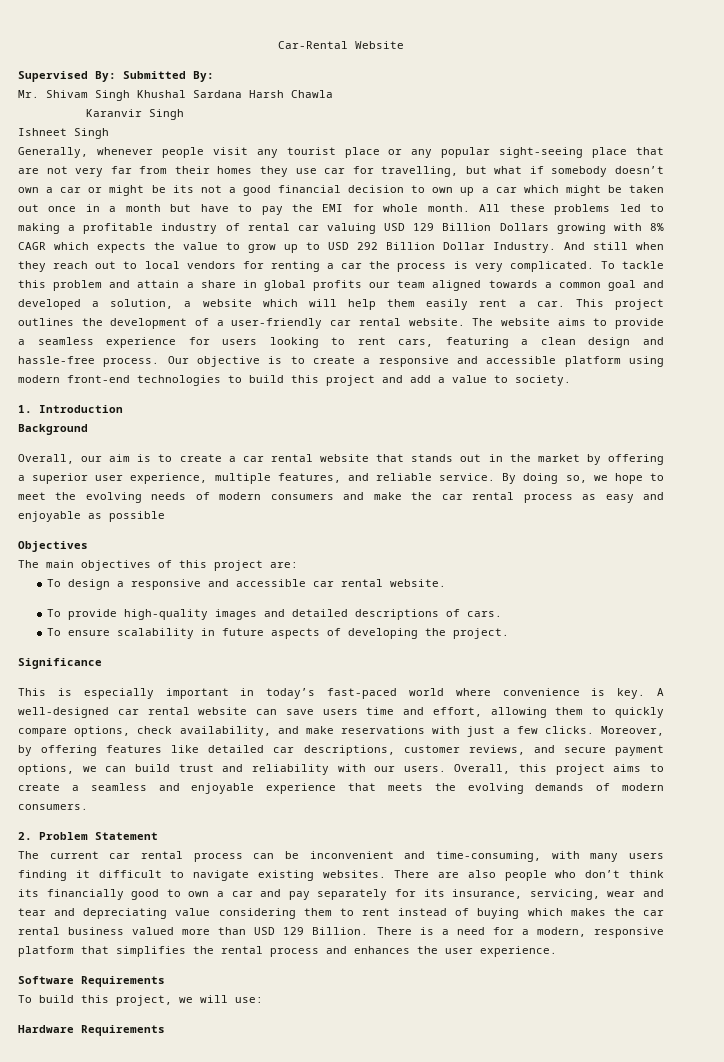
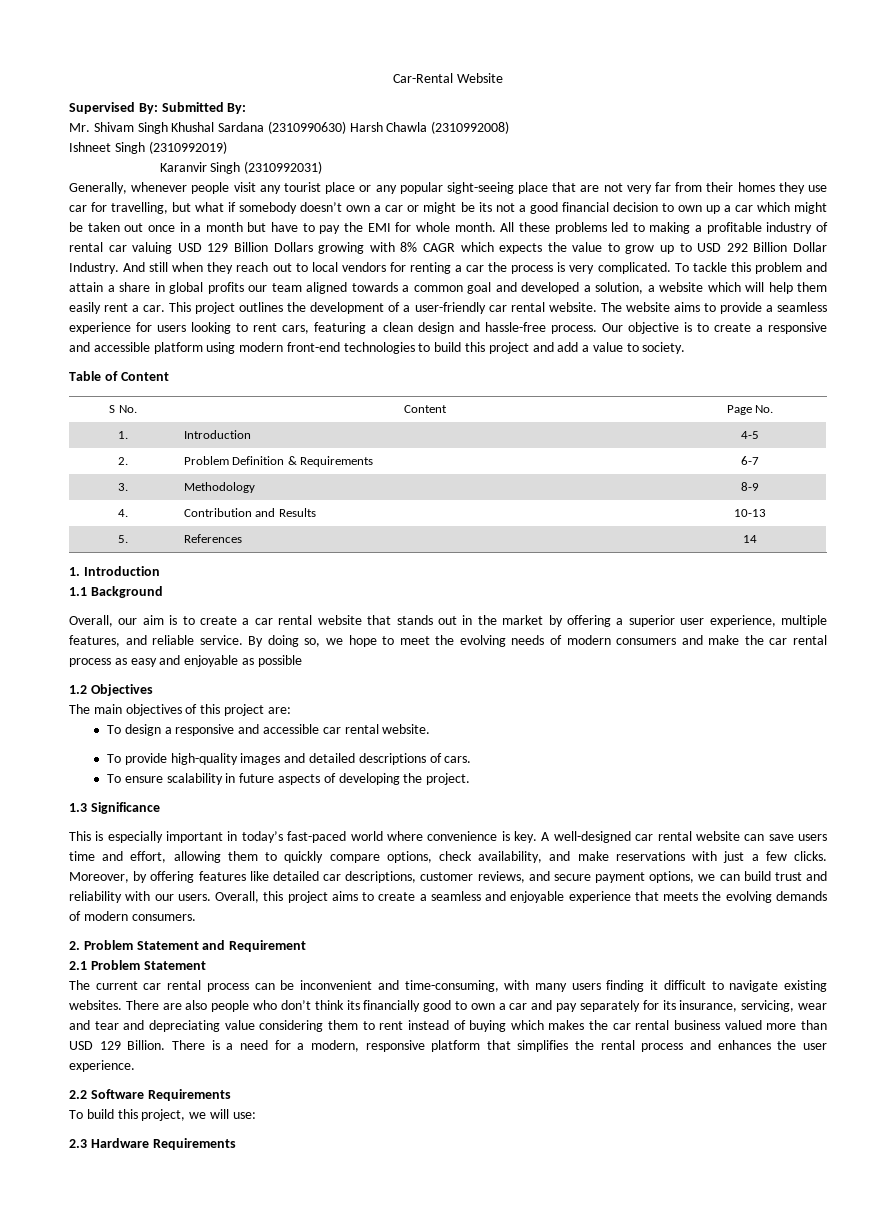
- Mr. Shivam Singh Khushal Sardana Harsh Chawla
+ Mr. Shivam Singh Khushal Sardana (2310990630) Harsh Chawla (2310992008)
+ Ishneet Singh (2310992019)
- Karanvir Singh
- Ishneet Singh
+ Karanvir Singh (2310992031)
+ Table of Content
+ S No. | Content | Page No.
+ 1. | Introduction | 4-5
+ 2. | Problem Definition & Requirements | 6-7
+ 3. | Methodology | 8-9
+ 4. | Contribution and Results | 10-13
+ 5. | References | 14
- Background
+ 1.1 Background
- Objectives
+ 1.2 Objectives
- Significance
+ 1.3 Significance
- 2. Problem Statement
+ 2. Problem Statement and Requirement
+ 2.1 Problem Statement
- Software Requirements
+ 2.2 Software Requirements
- Hardware Requirements
+ 2.3 Hardware Requirements

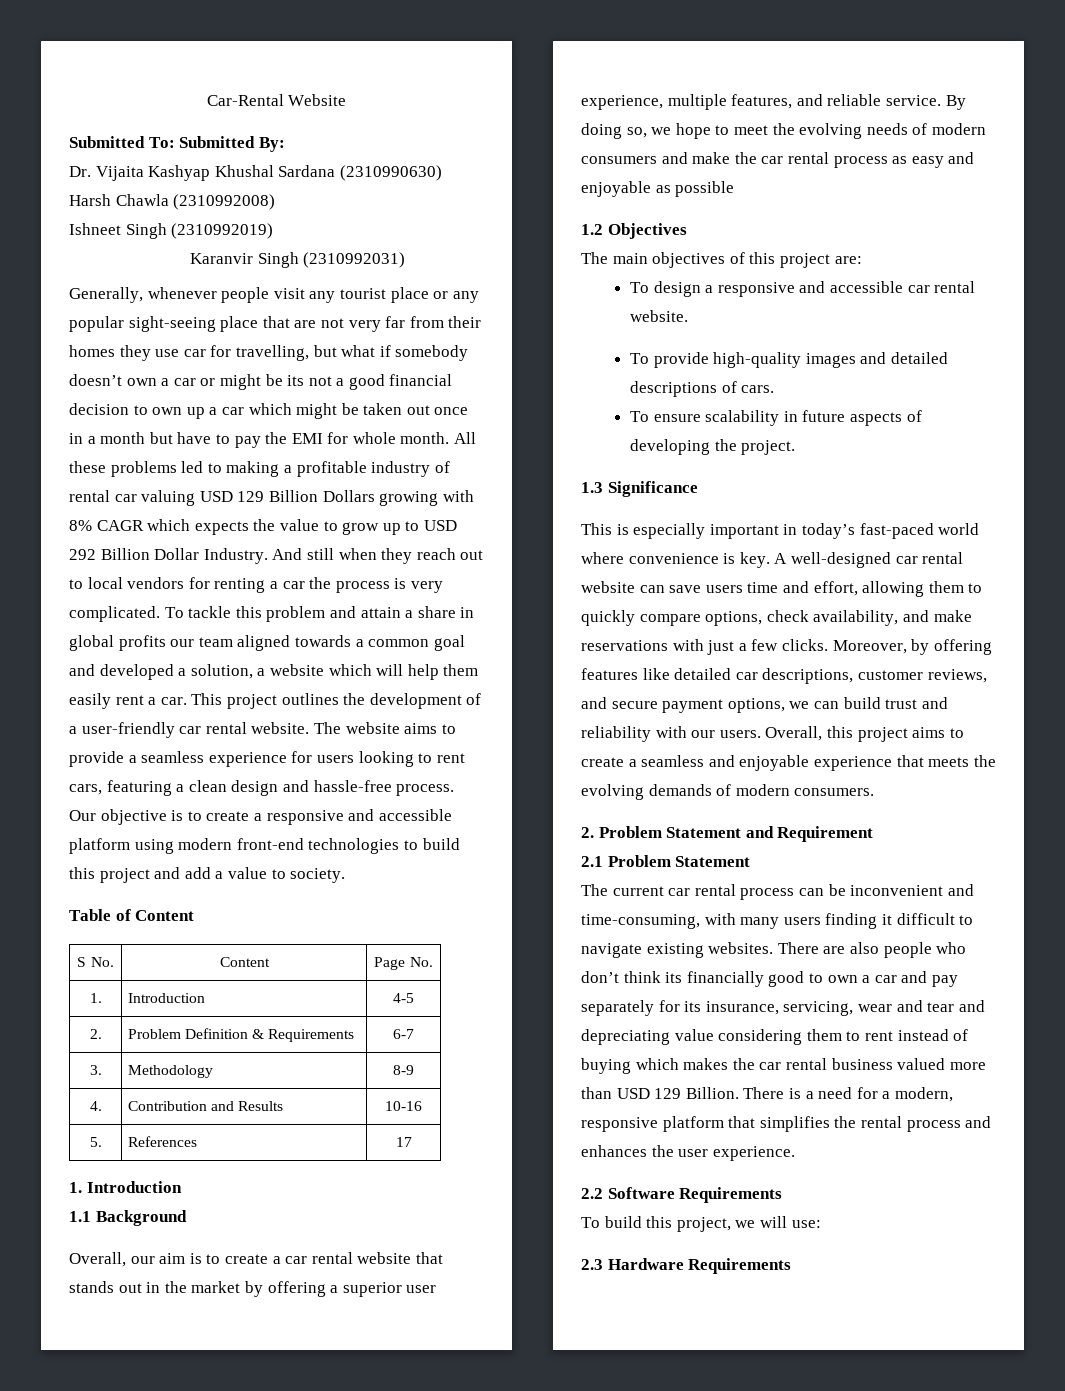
- Supervised By: Submitted By:
+ Submitted To: Submitted By:
- Mr. Shivam Singh Khushal Sardana (2310990630) Harsh Chawla (2310992008)
+ Dr. Vijaita Kashyap Khushal Sardana (2310990630) Harsh Chawla (2310992008)
- 4. | Contribution and Results | 10-13
+ 4. | Contribution and Results | 10-16
- 5. | References | 14
+ 5. | References | 17

